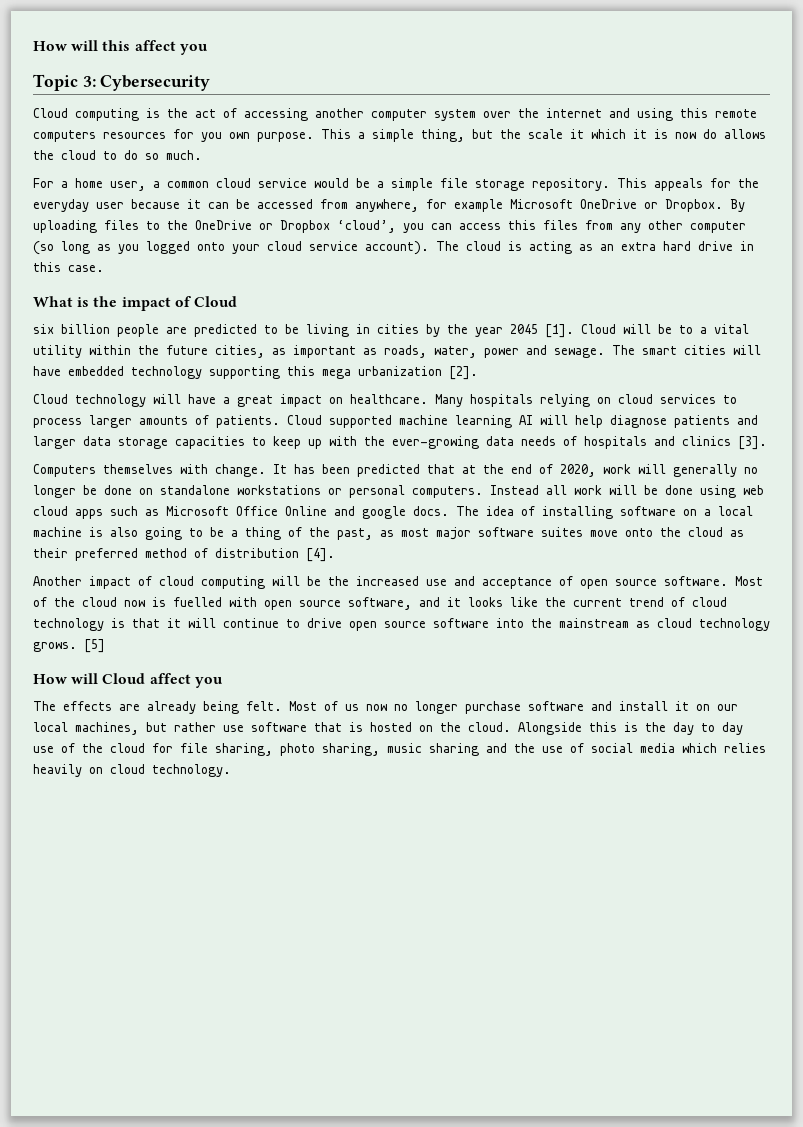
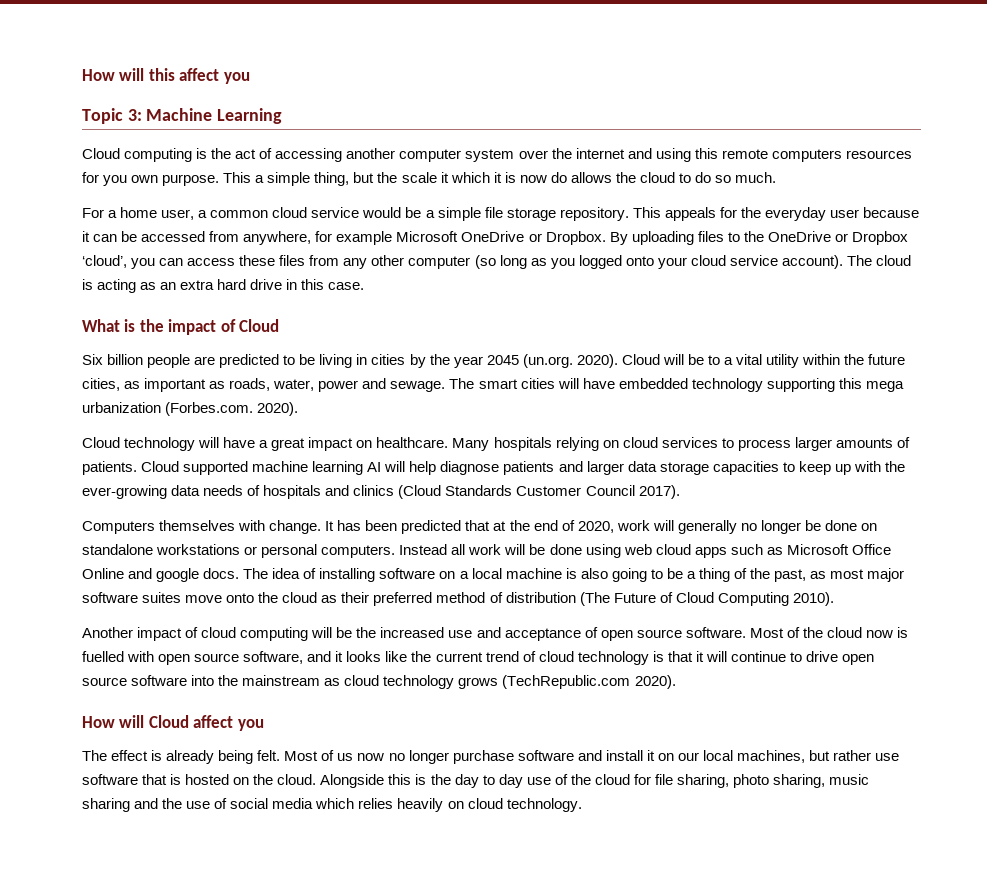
- Topic 3: Cybersecurity
+ Topic 3: Machine Learning
- By uploading files to the OneDrive or Dropbox ‘cloud’, you can access this files from any other computer (so long as you logged onto your cloud service account).
+ By uploading files to the OneDrive or Dropbox ‘cloud’, you can access these files from any other computer (so long as you logged onto your cloud service account).
- six billion people are predicted to be living in cities by the year 2045 [1].
+ Six billion people are predicted to be living in cities by the year 2045 (un.org. 2020).
- The smart cities will have embedded technology supporting this mega urbanization [2].
+ The smart cities will have embedded technology supporting this mega urbanization (Forbes.com. 2020).
- Cloud supported machine learning AI will help diagnose patients and larger data storage capacities to keep up with the ever-growing data needs of hospitals and clinics [3].
+ Cloud supported machine learning AI will help diagnose patients and larger data storage capacities to keep up with the ever-growing data needs of hospitals and clinics (Cloud Standards Customer Council 2017).
- The idea of installing software on a local machine is also going to be a thing of the past, as most major software suites move onto the cloud as their preferred method of distribution [4].
+ The idea of installing software on a local machine is also going to be a thing of the past, as most major software suites move onto the cloud as their preferred method of distribution (The Future of Cloud Computing 2010).
- Most of the cloud now is fuelled with open source software, and it looks like the current trend of cloud technology is that it will continue to drive open source software into the mainstream as cloud technology grows. [5]
+ Most of the cloud now is fuelled with open source software, and it looks like the current trend of cloud technology is that it will continue to drive open source software into the mainstream as cloud technology grows (TechRepublic.com 2020).
- The effects are already being felt.
+ The effect is already being felt.

